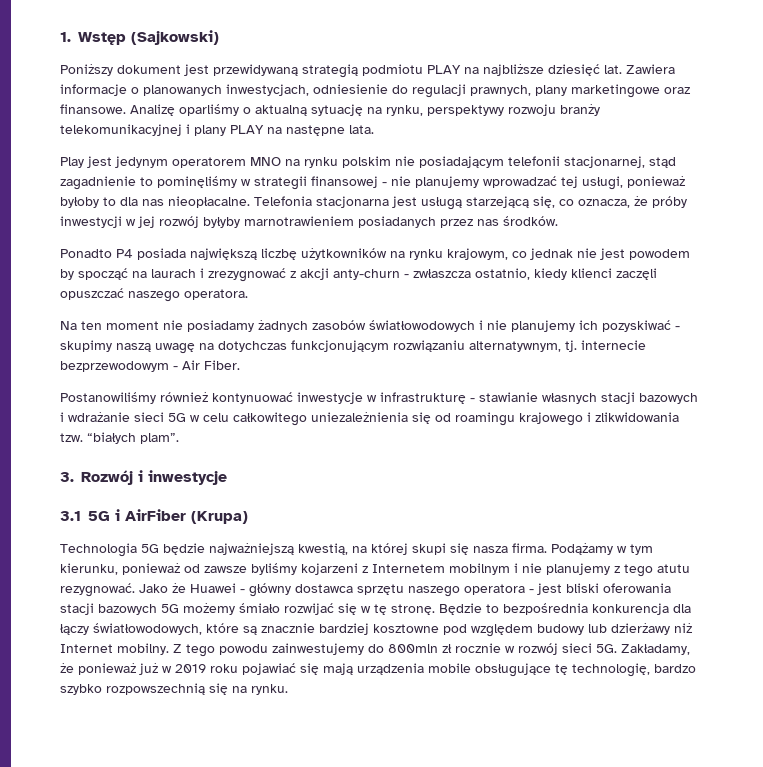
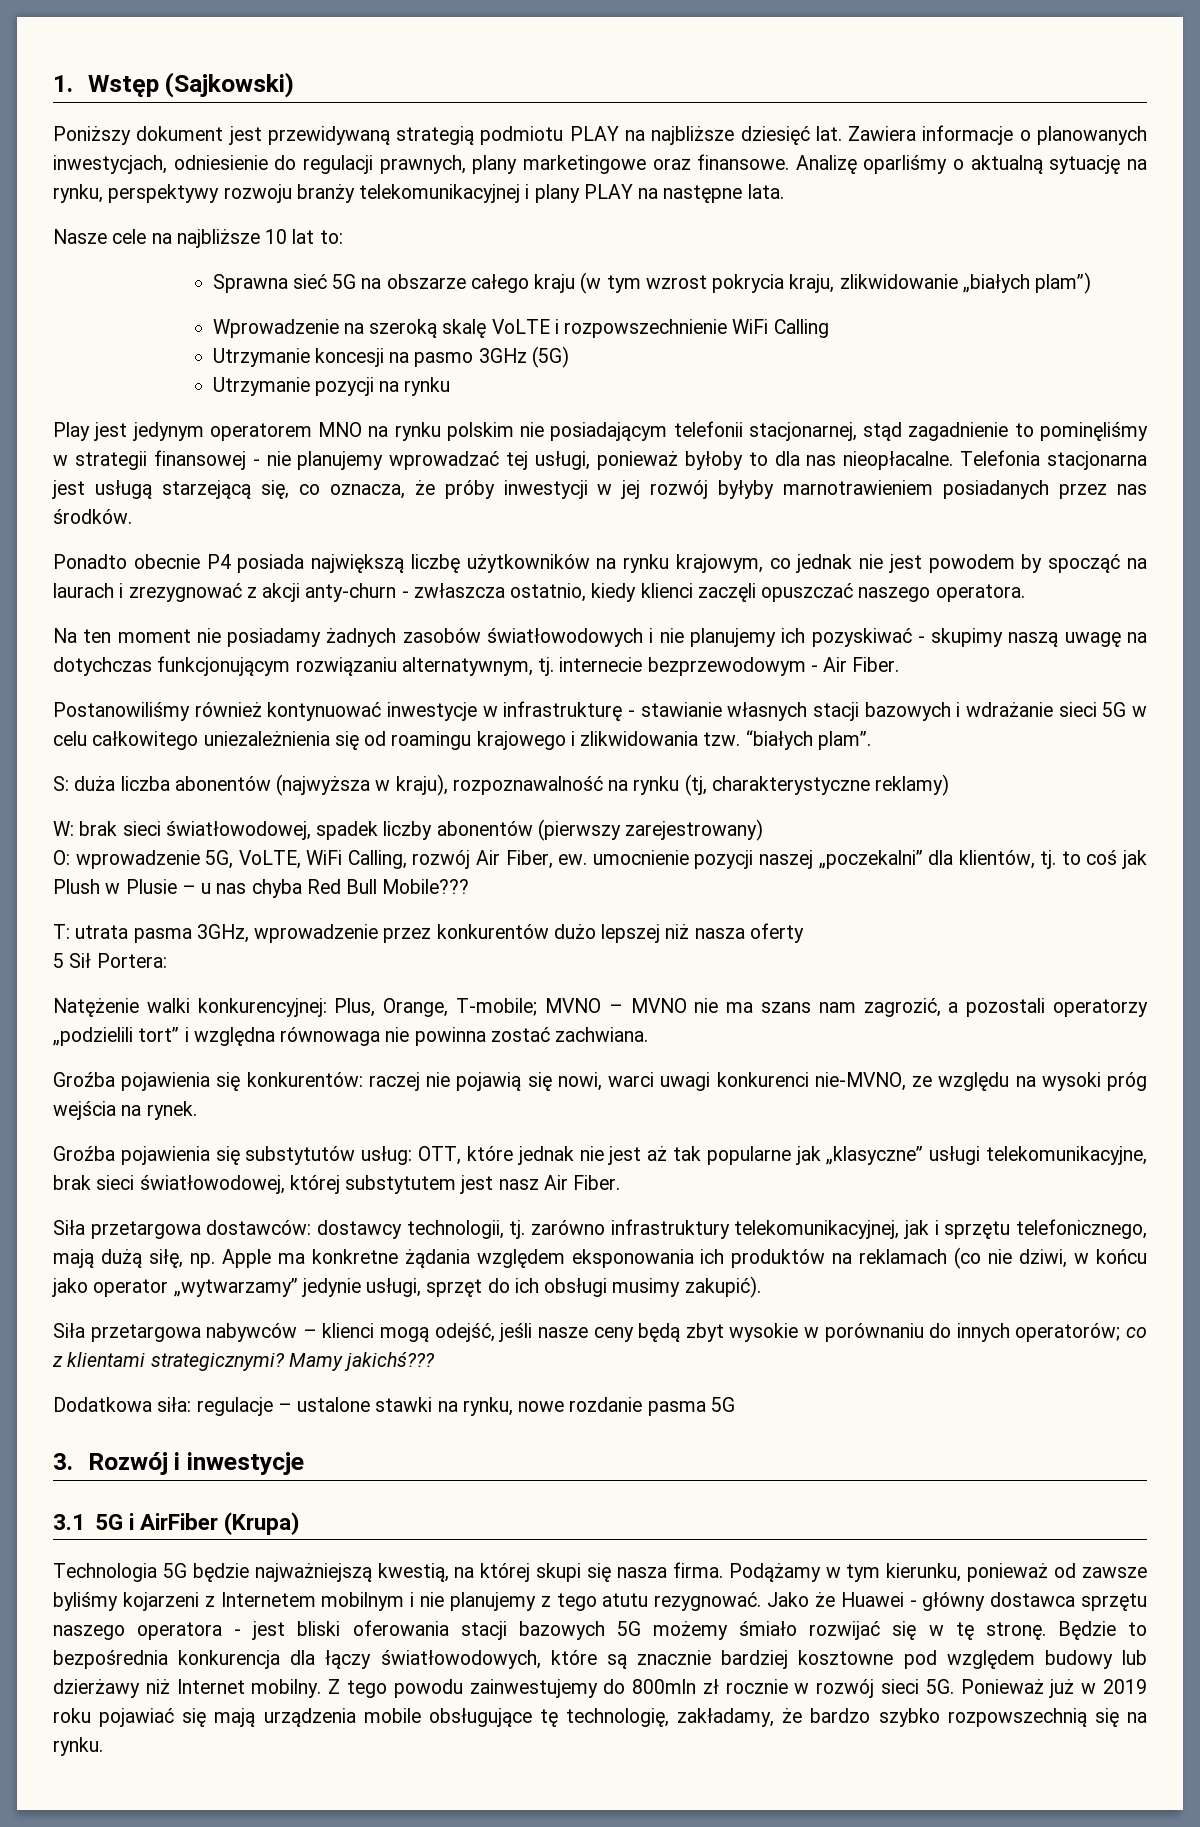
+ Nasze cele na najbliższe 10 lat to:
+ Sprawna sieć 5G na obszarze całego kraju (w tym wzrost pokrycia kraju, zlikwidowanie „białych plam”)
+ Wprowadzenie na szeroką skalę VoLTE i rozpowszechnienie WiFi Calling
+ Utrzymanie koncesji na pasmo 3GHz (5G)
+ Utrzymanie pozycji na rynku
- Ponadto P4 posiada największą liczbę użytkowników na rynku krajowym, co jednak nie jest powodem by spocząć na laurach i zrezygnować z akcji anty-churn - zwłaszcza ostatnio, kiedy klienci zaczęli opuszczać naszego operatora.
+ Ponadto obecnie P4 posiada największą liczbę użytkowników na rynku krajowym, co jednak nie jest powodem by spocząć na laurach i zrezygnować z akcji anty-churn - zwłaszcza ostatnio, kiedy klienci zaczęli opuszczać naszego operatora.
+ S: duża liczba abonentów (najwyższa w kraju), rozpoznawalność na rynku (tj, charakterystyczne reklamy)
+ W: brak sieci światłowodowej, spadek liczby abonentów (pierwszy zarejestrowany)
+ O: wprowadzenie 5G, VoLTE, WiFi Calling, rozwój Air Fiber, ew. umocnienie pozycji naszej „poczekalni” dla klientów, tj. to coś jak Plush w Plusie – u nas chyba Red Bull Mobile???
+ T: utrata pasma 3GHz, wprowadzenie przez konkurentów dużo lepszej niż nasza oferty
+ 5 Sił Portera:
+ Natężenie walki konkurencyjnej: Plus, Orange, T-mobile; MVNO – MVNO nie ma szans nam zagrozić, a pozostali operatorzy „podzielili tort” i względna równowaga nie powinna zostać zachwiana.
+ Groźba pojawienia się konkurentów: raczej nie pojawią się nowi, warci uwagi konkurenci nie-MVNO, ze względu na wysoki próg wejścia na rynek.
+ Groźba pojawienia się substytutów usług: OTT, które jednak nie jest aż tak popularne jak „klasyczne” usługi telekomunikacyjne, brak sieci światłowodowej, której substytutem jest nasz Air Fiber.
+ Siła przetargowa dostawców: dostawcy technologii, tj. zarówno infrastruktury telekomunikacyjnej, jak i sprzętu telefonicznego, mają dużą siłę, np. Apple ma konkretne żądania względem eksponowania ich produktów na reklamach (co nie dziwi, w końcu jako operator „wytwarzamy” jedynie usługi, sprzęt do ich obsługi musimy zakupić).
+ Siła przetargowa nabywców – klienci mogą odejść, jeśli nasze ceny będą zbyt wysokie w porównaniu do innych operatorów; co z klientami strategicznymi? Mamy jakichś???
+ Dodatkowa siła: regulacje – ustalone stawki na rynku, nowe rozdanie pasma 5G
- Zakładamy, że ponieważ już w 2019 roku pojawiać się mają urządzenia mobile obsługujące tę technologię, bardzo szybko rozpowszechnią się na rynku.
+ Ponieważ już w 2019 roku pojawiać się mają urządzenia mobile obsługujące tę technologię, zakładamy, że bardzo szybko rozpowszechnią się na rynku.

